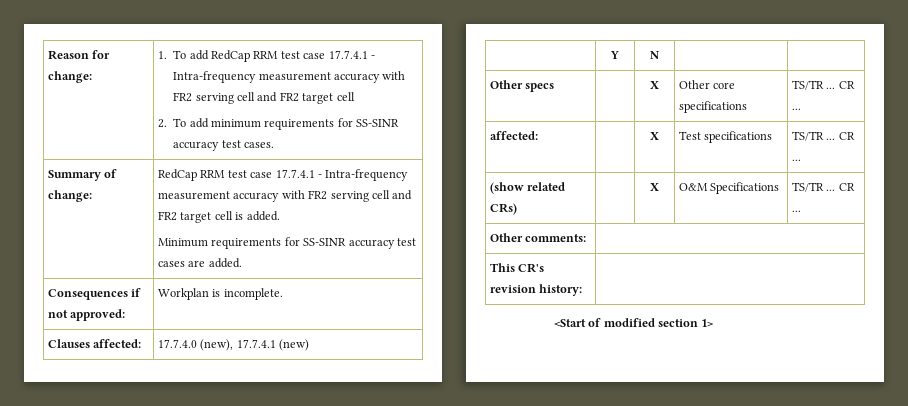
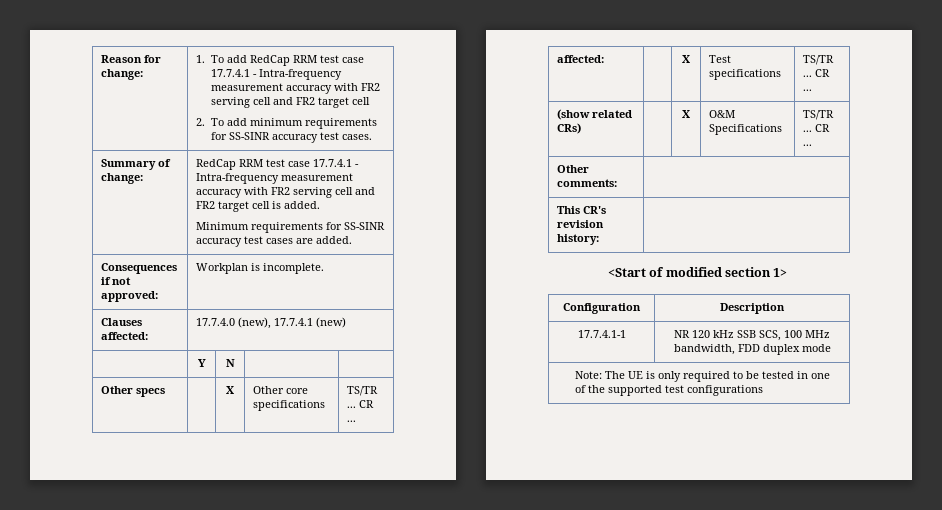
+ Configuration | Description
+ 17.7.4.1-1 | NR 120 kHz SSB SCS, 100 MHz bandwidth, FDD duplex mode
+ Note: The UE is only required to be tested in one of the supported test configurations

